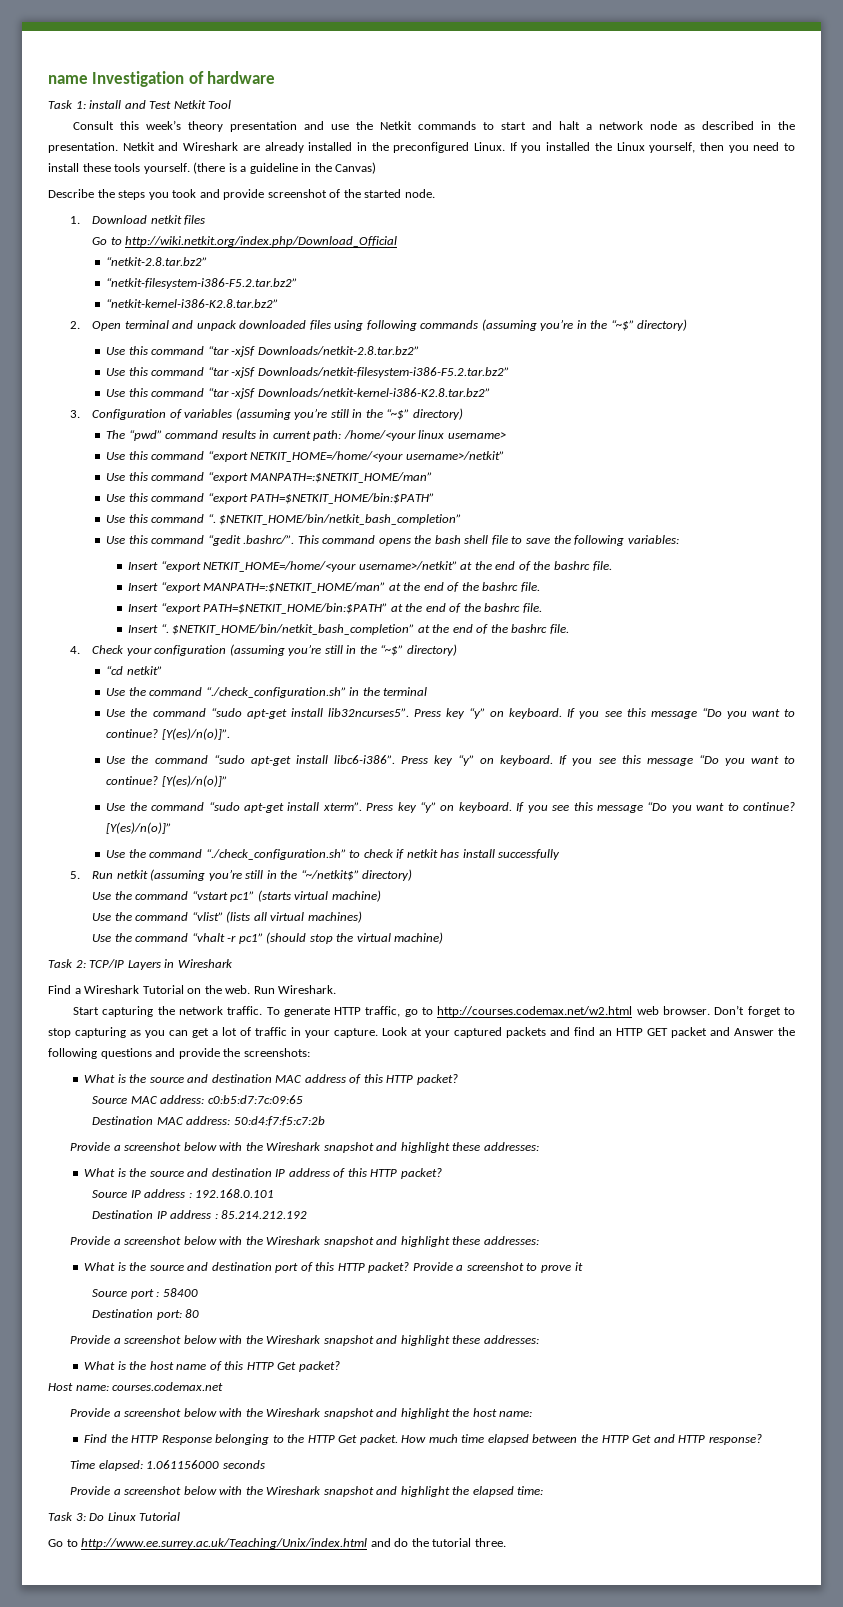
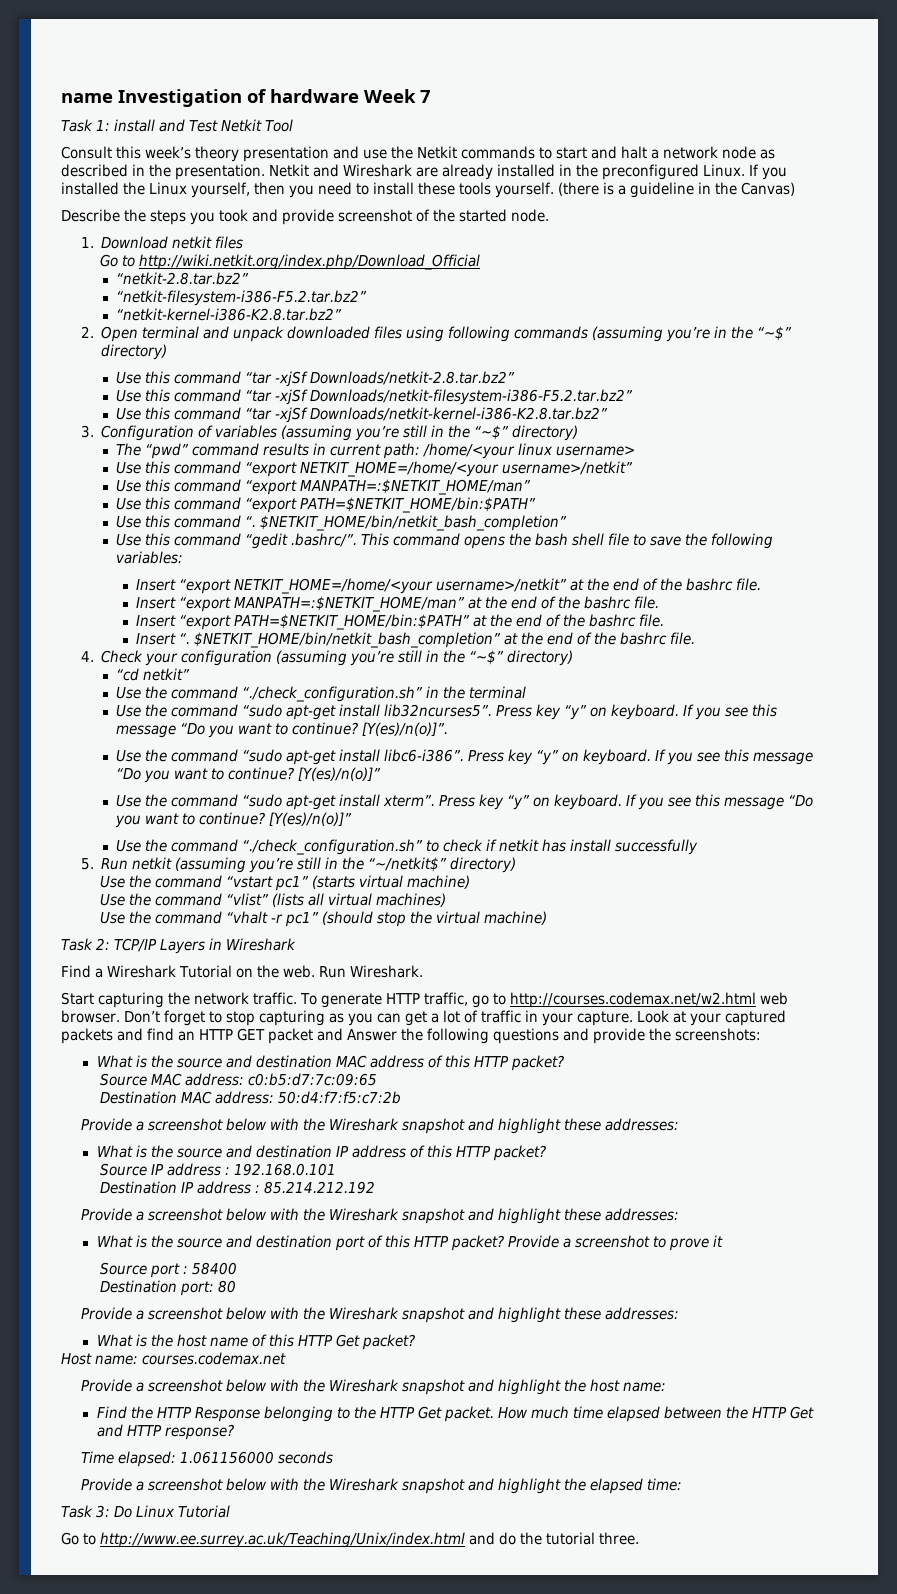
- name Investigation of hardware
+ name Investigation of hardware Week 7

